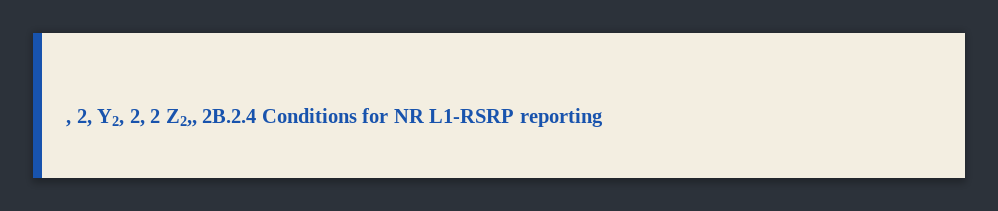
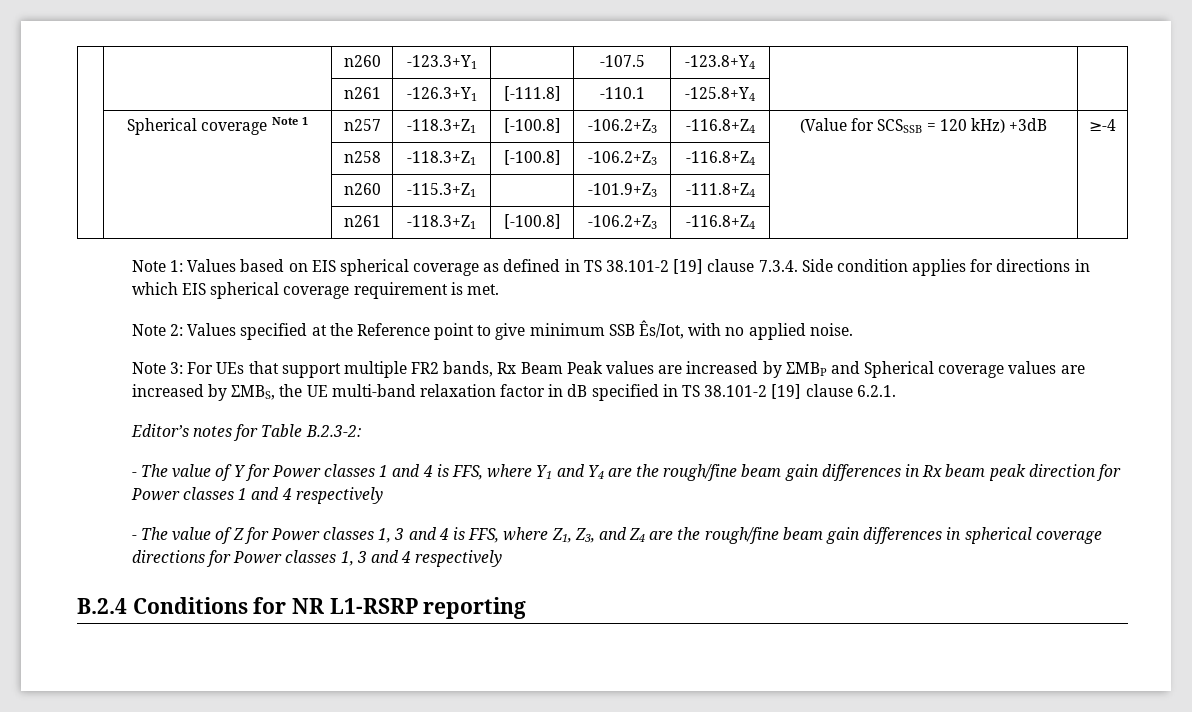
- , 2, Y2, 2, 2 Z2,, 2B.2.4 Conditions for NR L1-RSRP reporting
+ | | n260 | -123.3+Y1 | | -107.5 | -123.8+Y4 | |
+ | | n261 | -126.3+Y1 | [-111.8] | -110.1 | -125.8+Y4 | |
+ | Spherical coverage Note 1 | n257 | -118.3+Z1 | [-100.8] | -106.2+Z3 | -116.8+Z4 | (Value for SCSSSB = 120 kHz) +3dB | ≥-4
+ | | n258 | -118.3+Z1 | [-100.8] | -106.2+Z3 | -116.8+Z4 | |
+ | | n260 | -115.3+Z1 | | -101.9+Z3 | -111.8+Z4 | |
+ | | n261 | -118.3+Z1 | [-100.8] | -106.2+Z3 | -116.8+Z4 | |
+ Note 1: Values based on EIS spherical coverage as defined in TS 38.101-2 [19] clause 7.3.4. Side condition applies for directions in which EIS spherical coverage requirement is met.
+ Note 2: Values specified at the Reference point to give minimum SSB Ês/Iot, with no applied noise.
+ Note 3: For UEs that support multiple FR2 bands, Rx Beam Peak values are increased by ΣMBP and Spherical coverage values are increased by ΣMBS, the UE multi-band relaxation factor in dB specified in TS 38.101-2 [19] clause 6.2.1.
+ Editor’s notes for Table B.2.3-2:
+ - The value of Y for Power classes 1 and 4 is FFS, where Y1 and Y4 are the rough/fine beam gain differences in Rx beam peak direction for Power classes 1 and 4 respectively
+ - The value of Z for Power classes 1, 3 and 4 is FFS, where Z1, Z3, and Z4 are the rough/fine beam gain differences in spherical coverage directions for Power classes 1, 3 and 4 respectively
+ B.2.4 Conditions for NR L1-RSRP reporting

